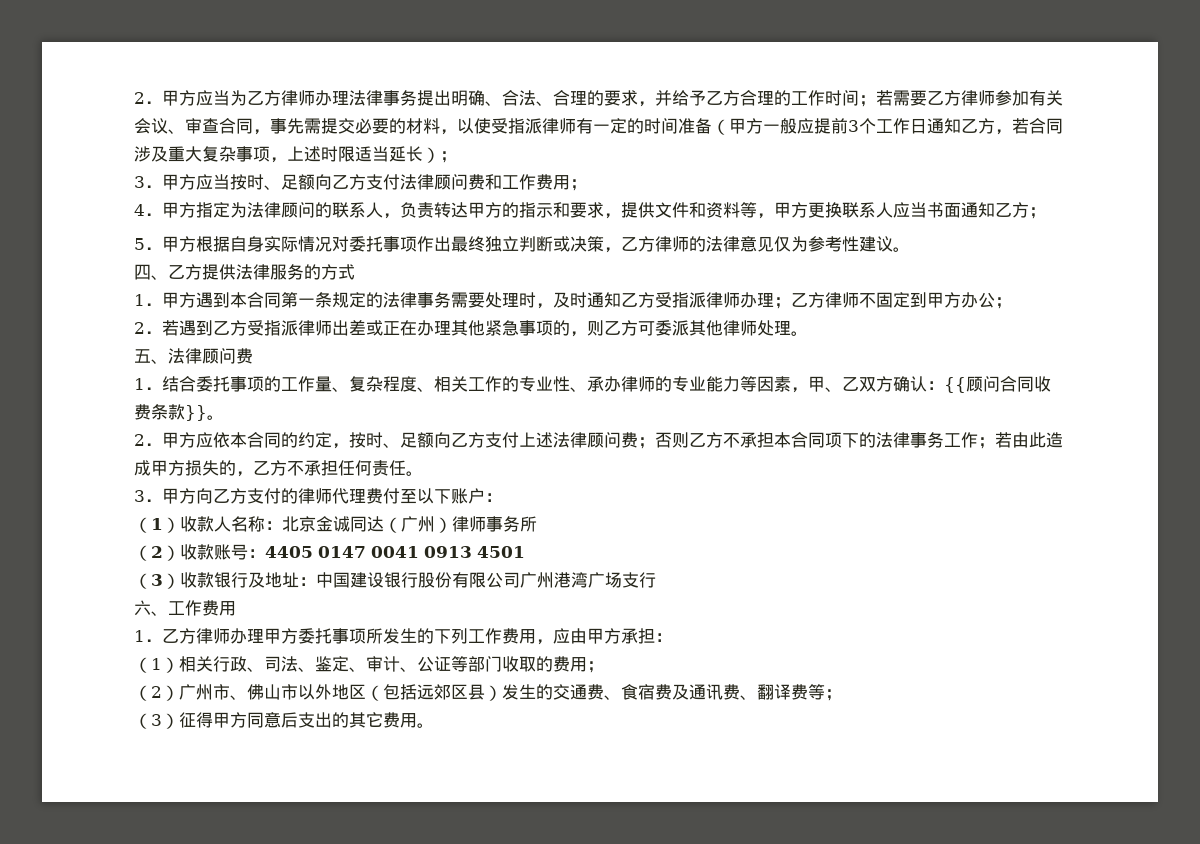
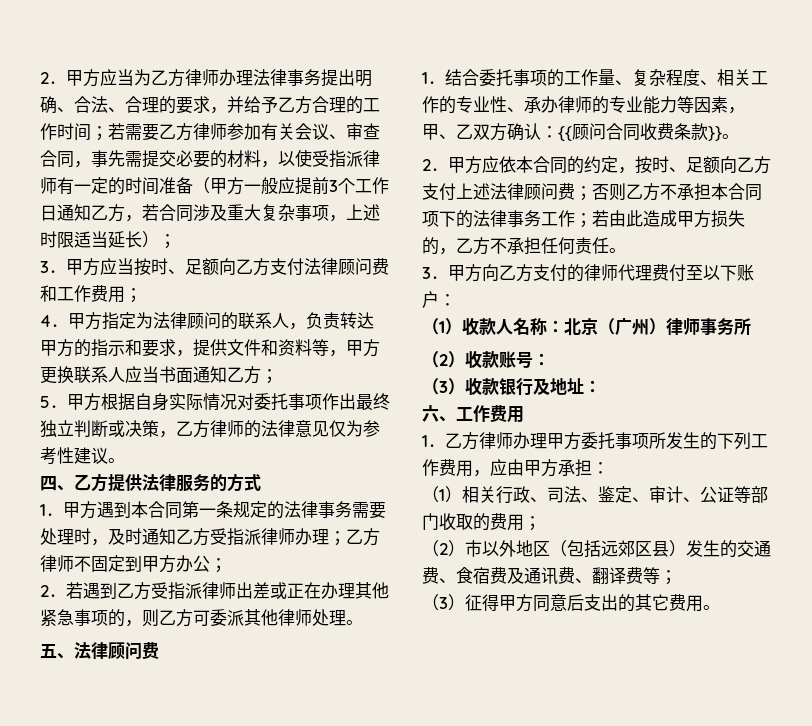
- （1）收款人名称：北京金诚同达（广州）律师事务所
+ （1）收款人名称：北京（广州）律师事务所
- （2）收款账号：4405 0147 0041 0913 4501
+ （2）收款账号：
- （3）收款银行及地址：中国建设银行股份有限公司广州港湾广场支行
+ （3）收款银行及地址：
- （2）广州市、佛山市以外地区（包括远郊区县）发生的交通费、食宿费及通讯费、翻译费等；
+ （2）市以外地区（包括远郊区县）发生的交通费、食宿费及通讯费、翻译费等；

